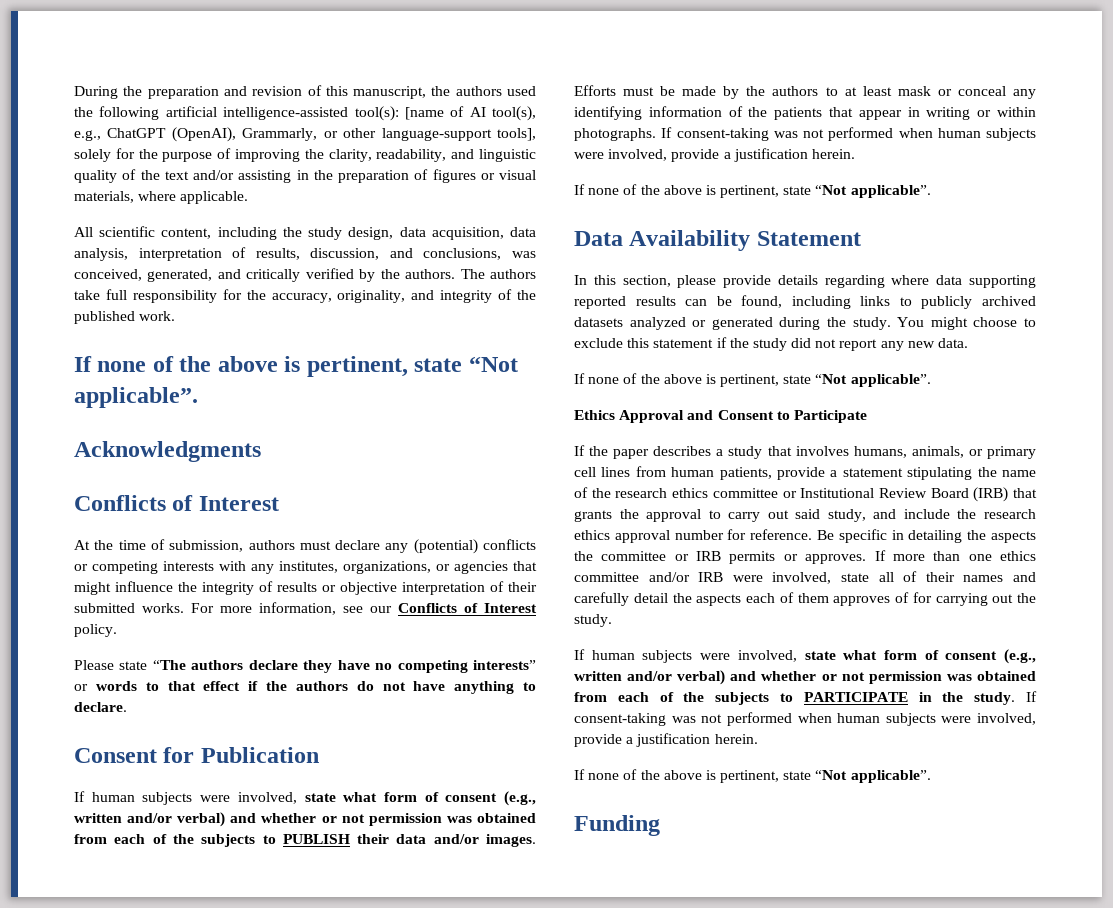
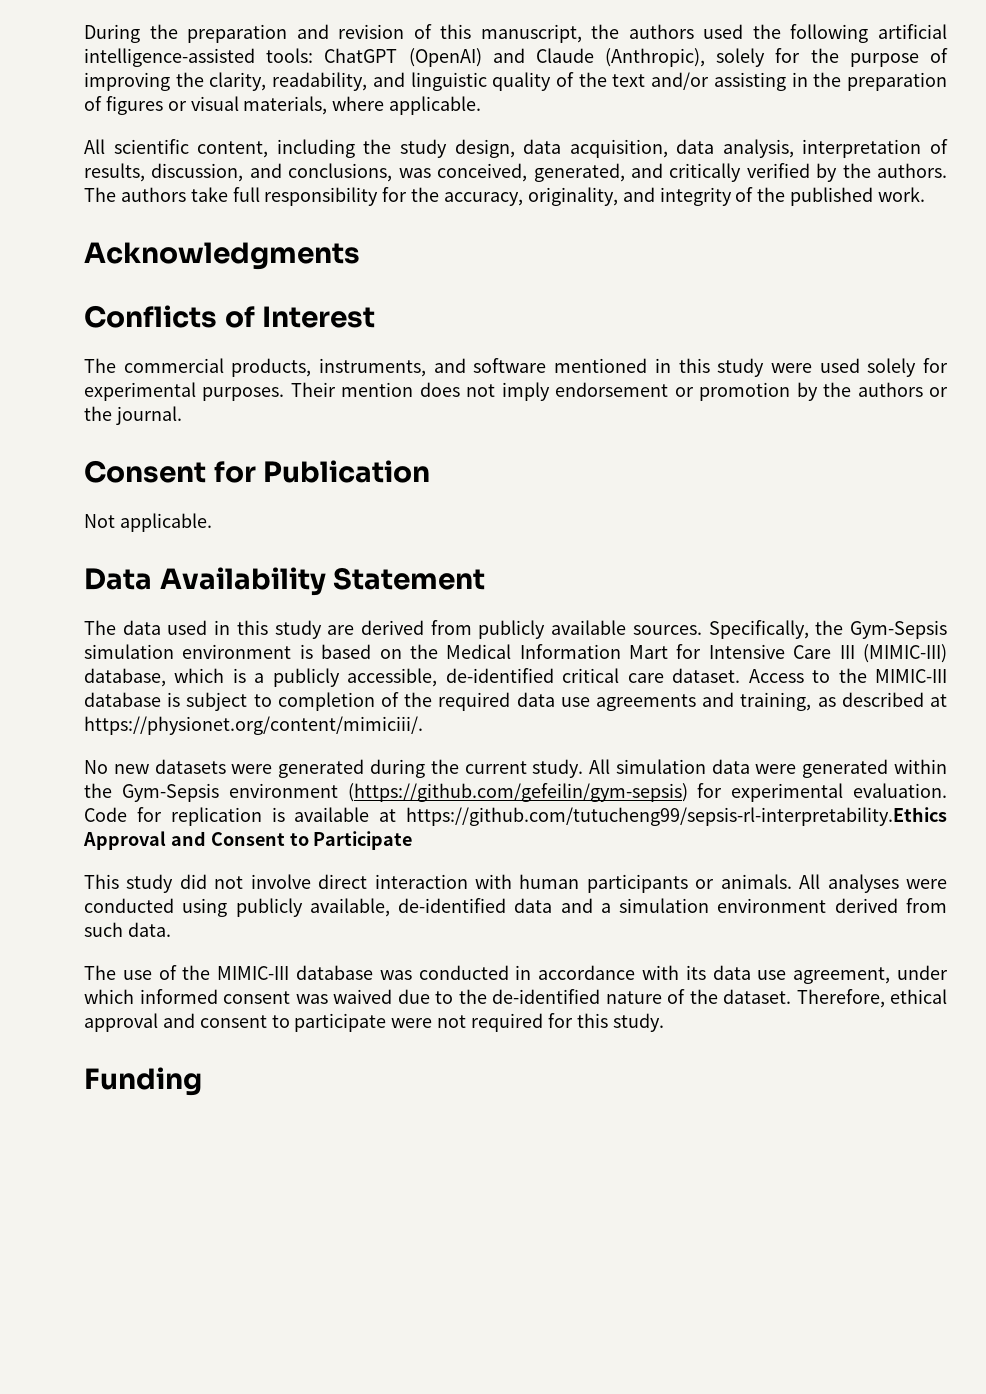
- During the preparation and revision of this manuscript, the authors used the following artificial intelligence-assisted tool(s): [name of AI tool(s), e.g., ChatGPT (OpenAI), Grammarly, or other language-support tools], solely for the purpose of improving the clarity, readability, and linguistic quality of the text and/or assisting in the preparation of figures or visual materials, where applicable.
+ During the preparation and revision of this manuscript, the authors used the following artificial intelligence-assisted tools: ChatGPT (OpenAI) and Claude (Anthropic), solely for the purpose of improving the clarity, readability, and linguistic quality of the text and/or assisting in the preparation of figures or visual materials, where applicable.
  The authors take full responsibility for the accuracy, originality, and integrity of the published work.
- If none of the above is pertinent, state “Not applicable”.
  Acknowledgments
  Conflicts of Interest
- At the time of submission, authors must declare any (potential) conflicts or competing interests with any institutes, organizations, or agencies that might influence the integrity of results or objective interpretation of their submitted works. For more information, see our Conflicts of Interest policy.
- Please state “The authors declare they have no competing interests” or words to that effect if the authors do not have anything to declare.
+ The commercial products, instruments, and software mentioned in this study were used solely for experimental purposes. Their mention does not imply endorsement or promotion by the authors or the journal.
  Consent for Publication
- If human subjects were involved, state what form of consent (e.g., written and/or verbal) and whether or not permission was obtained from each of the subjects to PUBLISH their data and/or images. Efforts must be made by the authors to at least mask or conceal any identifying information of the patients that appear in writing or within photographs. If consent-taking was not performed when human subjects were involved, provide a justification herein.
- If none of the above is pertinent, state “Not applicable”.
+ Not applicable.
  Data Availability Statement
- In this section, please provide details regarding where data supporting reported results can be found, including links to publicly archived datasets analyzed or generated during the study. You might choose to exclude this statement if the study did not report any new data.
- If none of the above is pertinent, state “Not applicable”.
- Ethics Approval and Consent to Participate
+ The data used in this study are derived from publicly available sources. Specifically, the Gym-Sepsis simulation environment is based on the Medical Information Mart for Intensive Care III (MIMIC-III) database, which is a publicly accessible, de-identified critical care dataset. Access to the MIMIC-III database is subject to completion of the required data use agreements and training, as described at https://physionet.org/content/mimiciii/.
+ No new datasets were generated during the current study. All simulation data were generated within the Gym-Sepsis environment (https://github.com/gefeilin/gym-sepsis) for experimental evaluation. Code for replication is available at https://github.com/tutucheng99/sepsis-rl-interpretability.Ethics Approval and Consent to Participate
- If the paper describes a study that involves humans, animals, or primary cell lines from human patients, provide a statement stipulating the name of the research ethics committee or Institutional Review Board (IRB) that grants the approval to carry out said study, and include the research ethics approval number for reference. Be specific in detailing the aspects the committee or IRB permits or approves. If more than one ethics committee and/or IRB were involved, state all of their names and carefully detail the aspects each of them approves of for carrying out the study.
- If human subjects were involved, state what form of consent (e.g., written and/or verbal) and whether or not permission was obtained from each of the subjects to PARTICIPATE in the study. If consent-taking was not performed when human subjects were involved, provide a justification herein.
- If none of the above is pertinent, state “Not applicable”.
+ This study did not involve direct interaction with human participants or animals. All analyses were conducted using publicly available, de-identified data and a simulation environment derived from such data.
+ The use of the MIMIC-III database was conducted in accordance with its data use agreement, under which informed consent was waived due to the de-identified nature of the dataset. Therefore, ethical approval and consent to participate were not required for this study.

